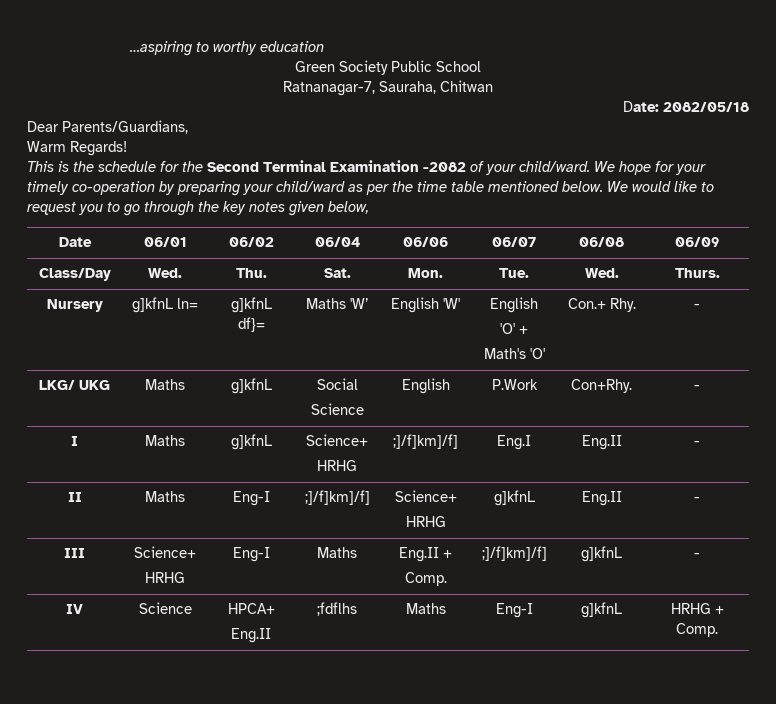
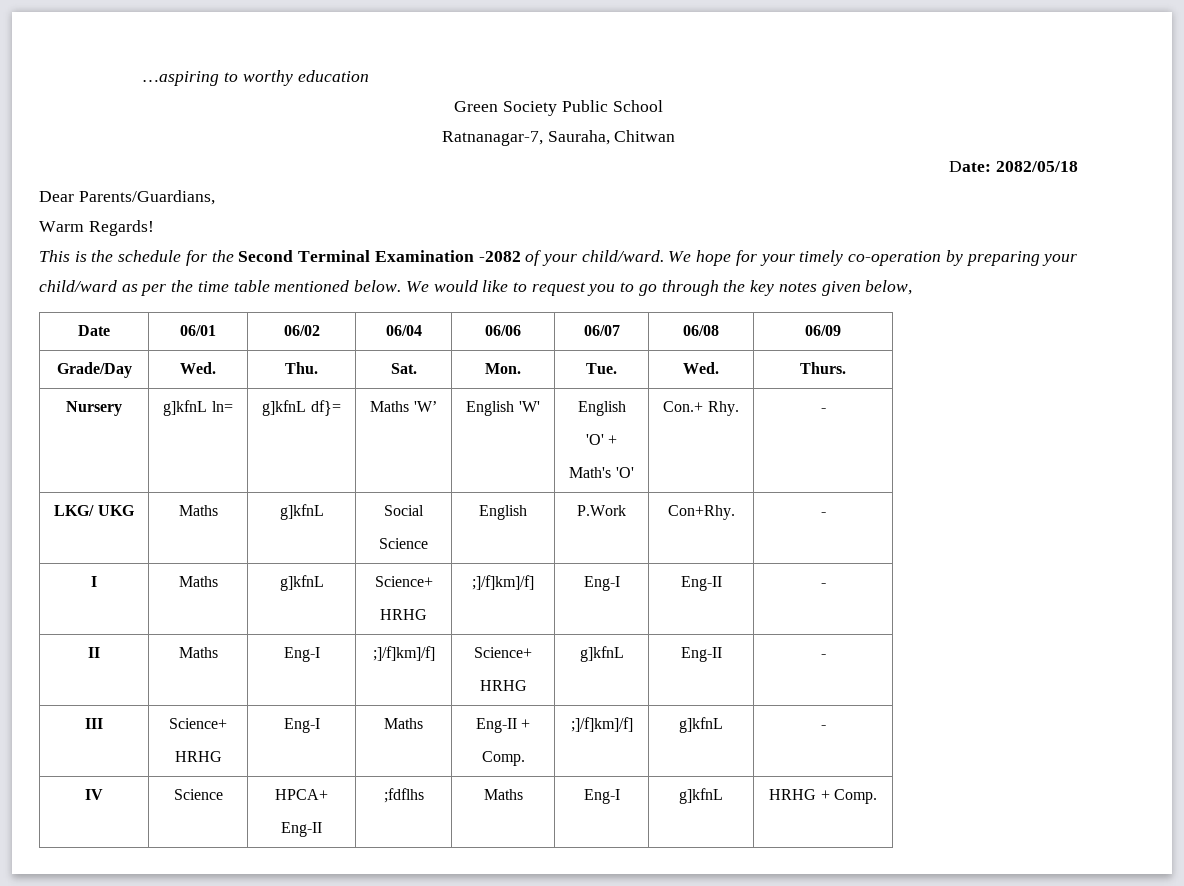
- Class/Day | Wed. | Thu. | Sat. | Mon. | Tue. | Wed. | Thurs.
+ Grade/Day | Wed. | Thu. | Sat. | Mon. | Tue. | Wed. | Thurs.
  I | Maths | g]kfnL | Science+
- HRHG | ;]/f]km]/f] | Eng.I | Eng.II | -
+ HRHG | ;]/f]km]/f] | Eng-I | Eng-II | -
  II | Maths | Eng-I | ;]/f]km]/f] | Science+
- HRHG | g]kfnL | Eng.II | -
+ HRHG | g]kfnL | Eng-II | -
  III | Science+
- HRHG | Eng-I | Maths | Eng.II +
+ HRHG | Eng-I | Maths | Eng-II +
  IV | Science | HPCA+
- Eng.II | ;fdflhs | Maths | Eng-I | g]kfnL | HRHG + Comp.
+ Eng-II | ;fdflhs | Maths | Eng-I | g]kfnL | HRHG + Comp.

